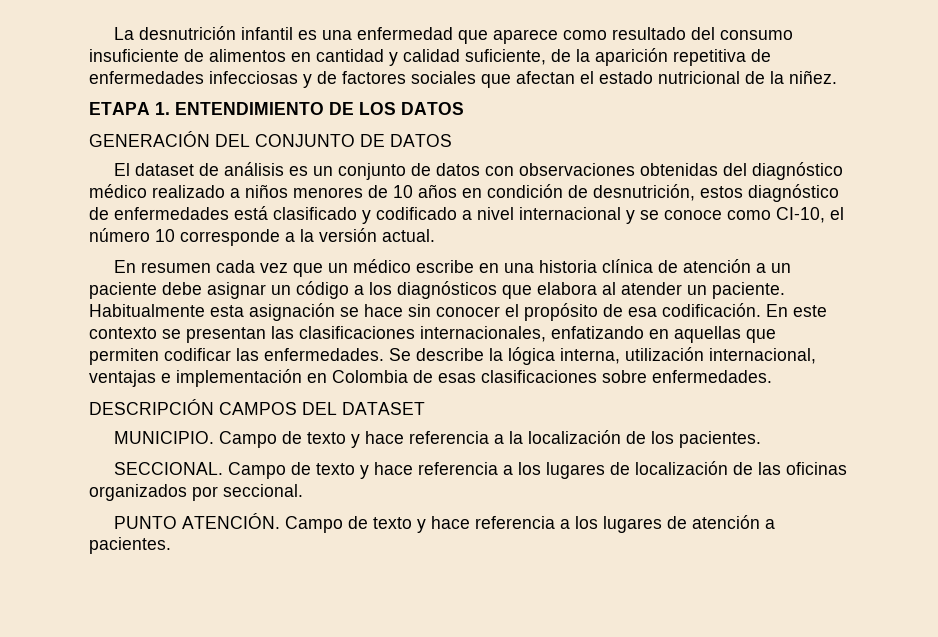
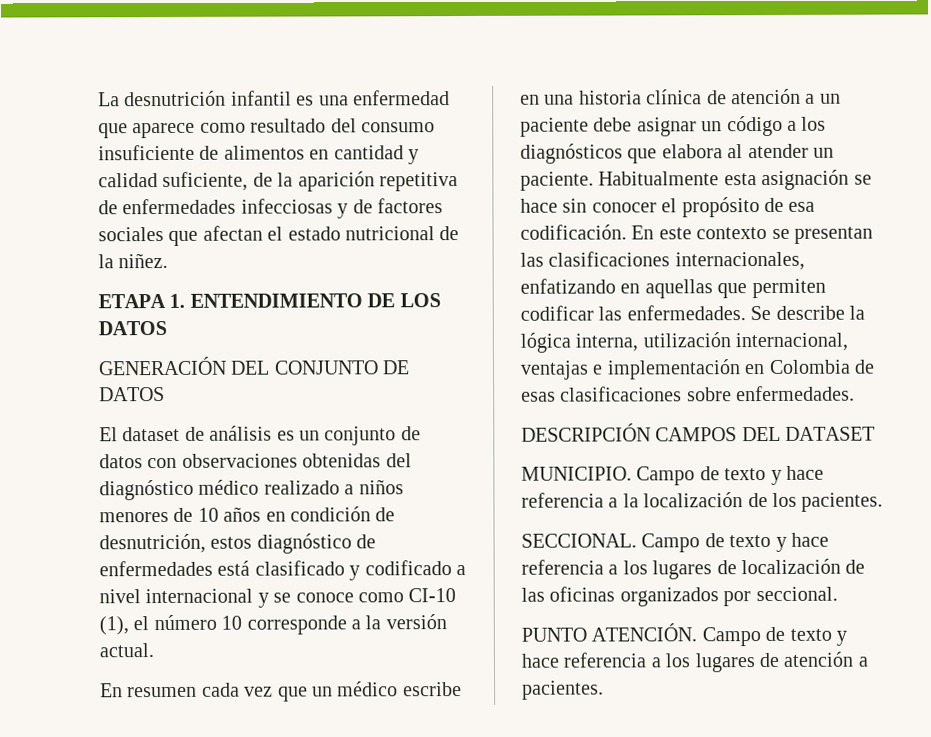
- El dataset de análisis es un conjunto de datos con observaciones obtenidas del diagnóstico médico realizado a niños menores de 10 años en condición de desnutrición, estos diagnóstico de enfermedades está clasificado y codificado a nivel internacional y se conoce como CI-10, el número 10 corresponde a la versión actual.
+ El dataset de análisis es un conjunto de datos con observaciones obtenidas del diagnóstico médico realizado a niños menores de 10 años en condición de desnutrición, estos diagnóstico de enfermedades está clasificado y codificado a nivel internacional y se conoce como CI-10 (1), el número 10 corresponde a la versión actual.

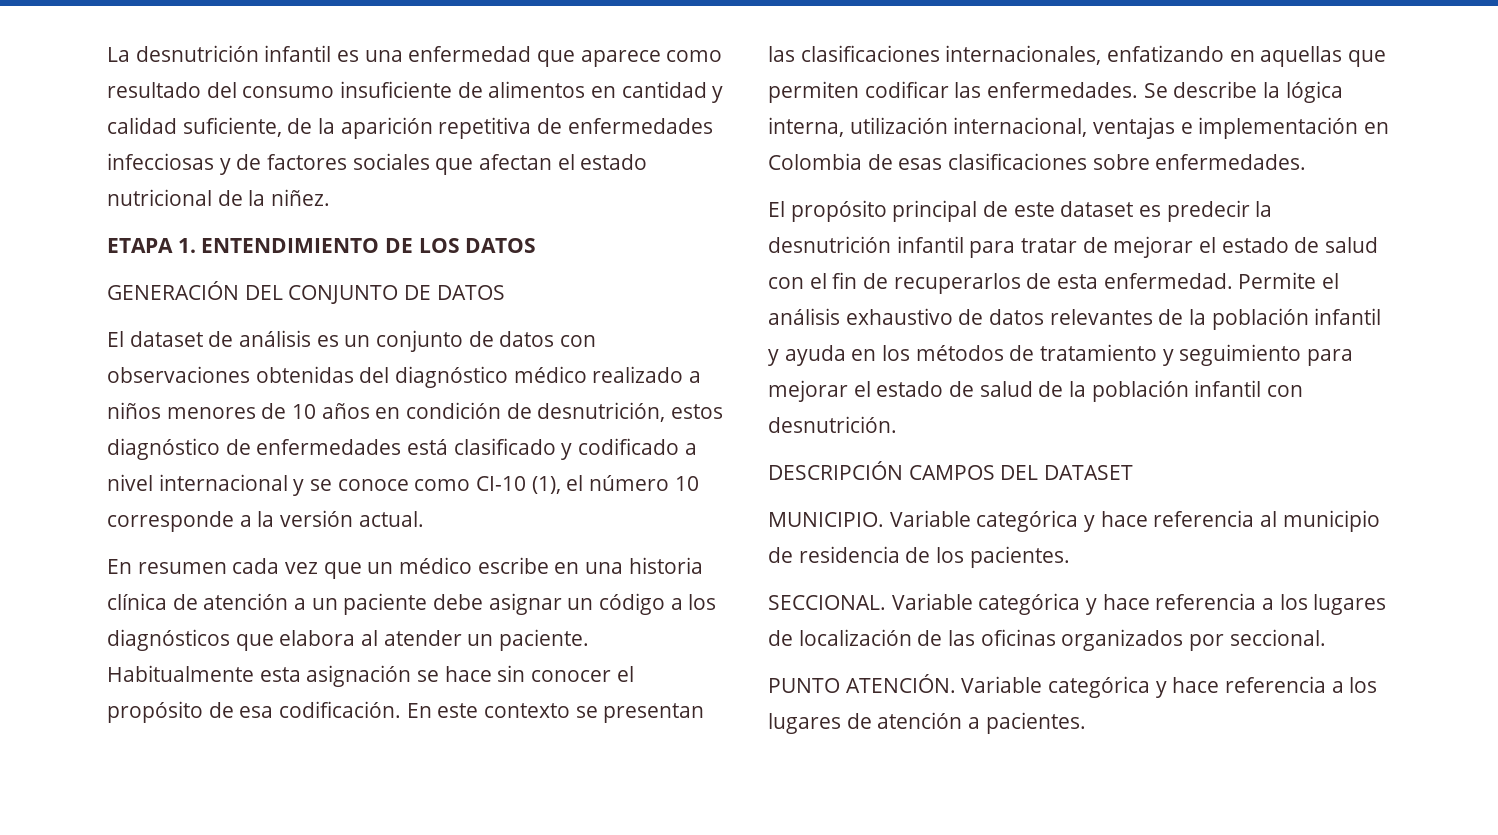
+ El propósito principal de este dataset es predecir la desnutrición infantil para tratar de mejorar el estado de salud con el fin de recuperarlos de esta enfermedad. Permite el análisis exhaustivo de datos relevantes de la población infantil y ayuda en los métodos de tratamiento y seguimiento para mejorar el estado de salud de la población infantil con desnutrición.
- Campo de texto y hace referencia a la localización de los pacientes.
+ Variable categórica y hace referencia al municipio de residencia de los pacientes.
- Campo de texto y hace referencia a los lugares de localización de las oficinas organizados por seccional.
+ Variable categórica y hace referencia a los lugares de localización de las oficinas organizados por seccional.
- Campo de texto y hace referencia a los lugares de atención a pacientes.
+ Variable categórica y hace referencia a los lugares de atención a pacientes.

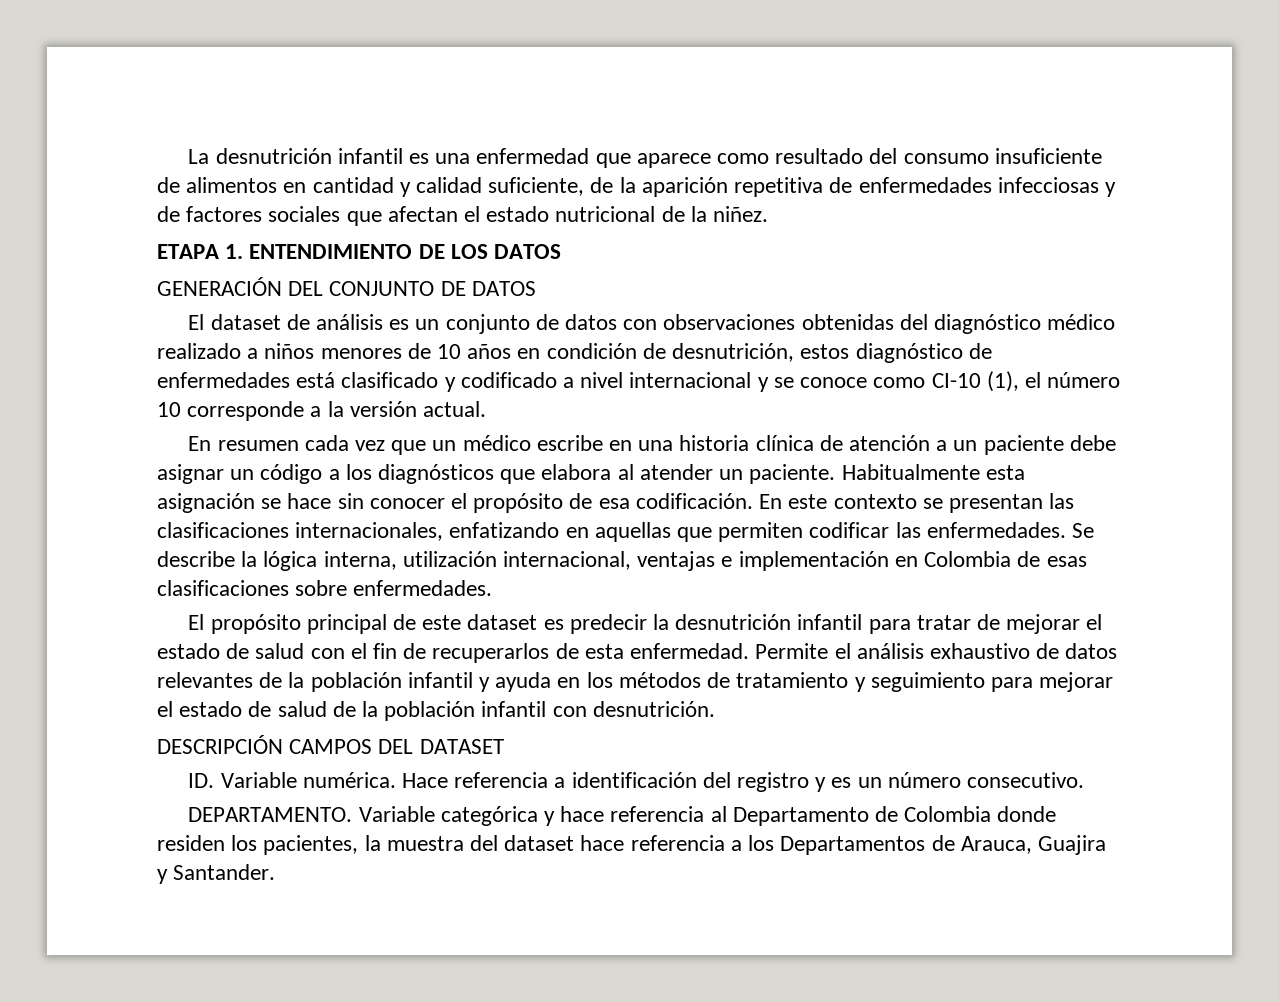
- MUNICIPIO.
+ ID. Variable numérica. Hace referencia a identificación del registro y es un número consecutivo.
+ DEPARTAMENTO.
- Variable categórica y hace referencia al municipio de residencia de los pacientes.
- SECCIONAL. Variable categórica y hace referencia a los lugares de localización de las oficinas organizados por seccional.
- PUNTO ATENCIÓN. Variable categórica y hace referencia a los lugares de atención a pacientes.
+ Variable categórica y hace referencia al Departamento de Colombia donde residen los pacientes, la muestra del dataset hace referencia a los Departamentos de Arauca, Guajira y Santander.

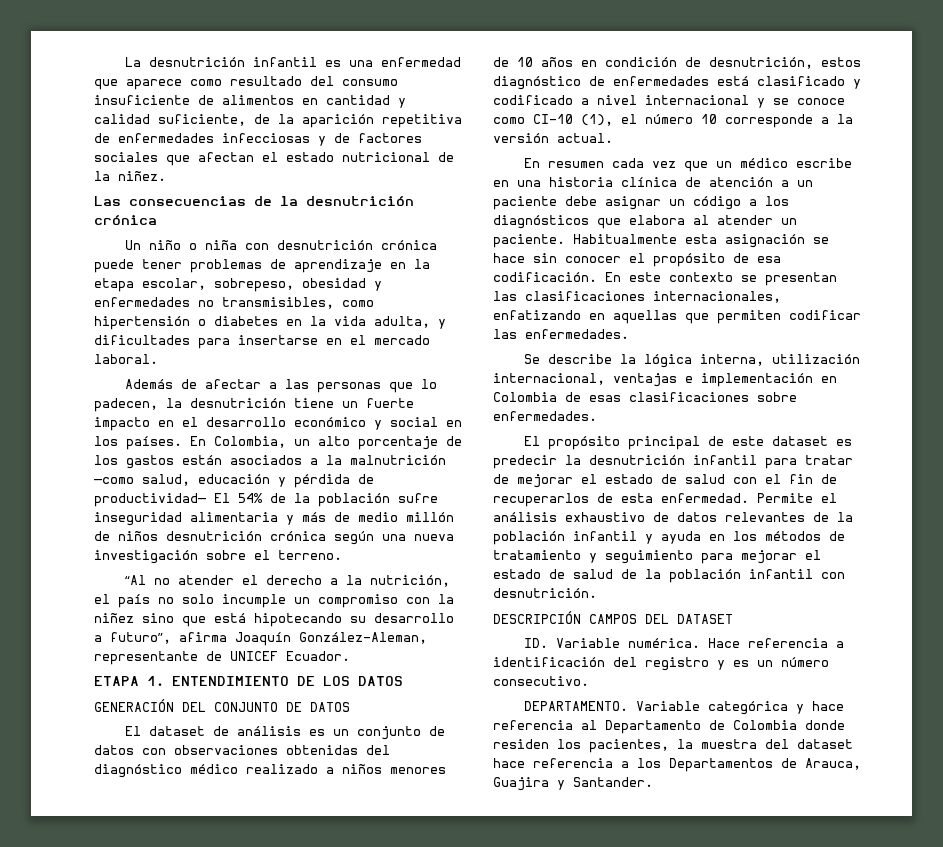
+ Las consecuencias de la desnutrición crónica
+ Un niño o niña con desnutrición crónica puede tener problemas de aprendizaje en la etapa escolar, sobrepeso, obesidad y enfermedades no transmisibles, como hipertensión o diabetes en la vida adulta, y dificultades para insertarse en el mercado laboral.
+ Además de afectar a las personas que lo padecen, la desnutrición tiene un fuerte impacto en el desarrollo económico y social en los países. En Colombia, un alto porcentaje de los gastos están asociados a la malnutrición —como salud, educación y pérdida de productividad— El 54% de la población sufre inseguridad alimentaria y más de medio millón de niños desnutrición crónica según una nueva investigación sobre el terreno.
+ “Al no atender el derecho a la nutrición, el país no solo incumple un compromiso con la niñez sino que está hipotecando su desarrollo a futuro”, afirma Joaquín González-Aleman, representante de UNICEF Ecuador.
- En este contexto se presentan las clasificaciones internacionales, enfatizando en aquellas que permiten codificar las enfermedades. Se describe la lógica interna, utilización internacional, ventajas e implementación en Colombia de esas clasificaciones sobre enfermedades.
+ En este contexto se presentan las clasificaciones internacionales, enfatizando en aquellas que permiten codificar las enfermedades.
+ Se describe la lógica interna, utilización internacional, ventajas e implementación en Colombia de esas clasificaciones sobre enfermedades.

